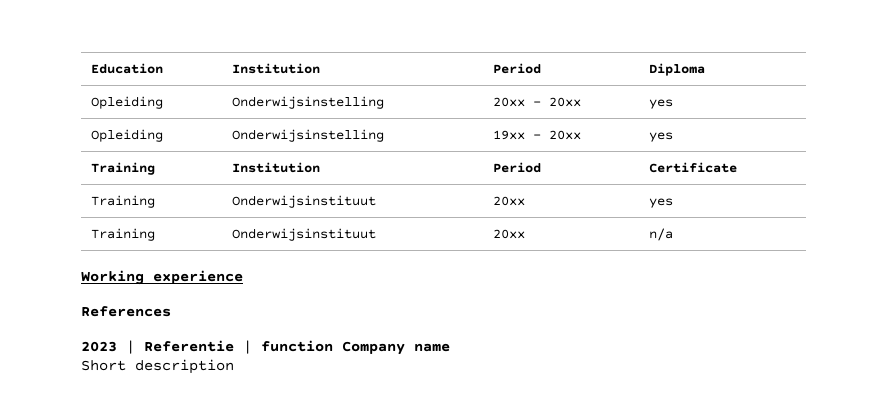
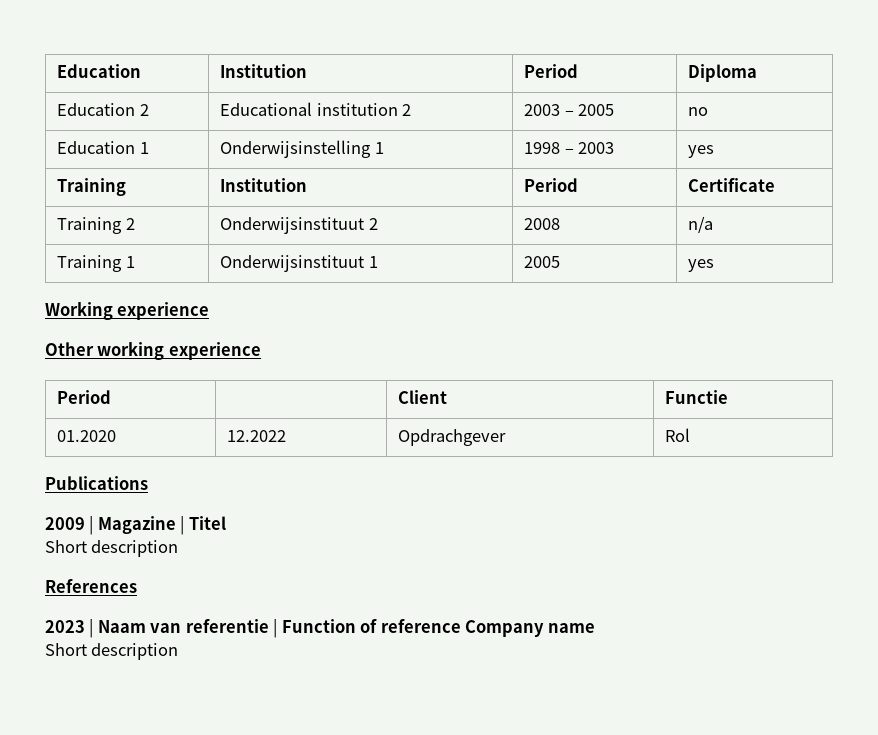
- Opleiding | Onderwijsinstelling | 20xx – 20xx | yes
- Opleiding | Onderwijsinstelling | 19xx – 20xx | yes
+ Education 2 | Educational institution 2 | 2003 – 2005 | no
+ Education 1 | Onderwijsinstelling 1 | 1998 – 2003 | yes
- Training | Onderwijsinstituut | 20xx | yes
- Training | Onderwijsinstituut | 20xx | n/a
+ Training 2 | Onderwijsinstituut 2 | 2008 | n/a
+ Training 1 | Onderwijsinstituut 1 | 2005 | yes
  Working experience
+ Other working experience
+ Period | | Client | Functie
+ 01.2020 | 12.2022 | Opdrachgever | Rol
+ Publications
+ 2009 | Magazine | Titel
+ Short description
  References
- 2023 | Referentie | function Company name
+ 2023 | Naam van referentie | Function of reference Company name

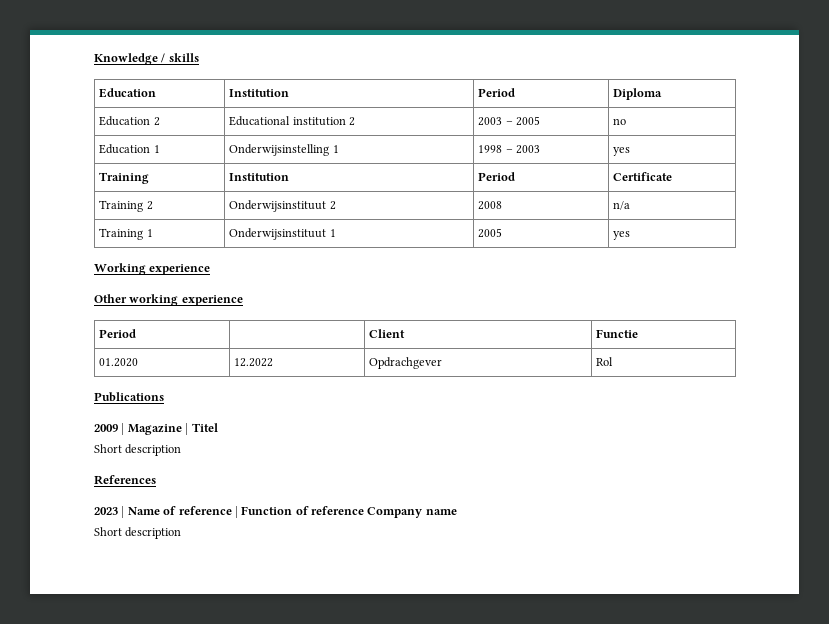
+ Knowledge / skills
- 2023 | Naam van referentie | Function of reference Company name
+ 2023 | Name of reference | Function of reference Company name

